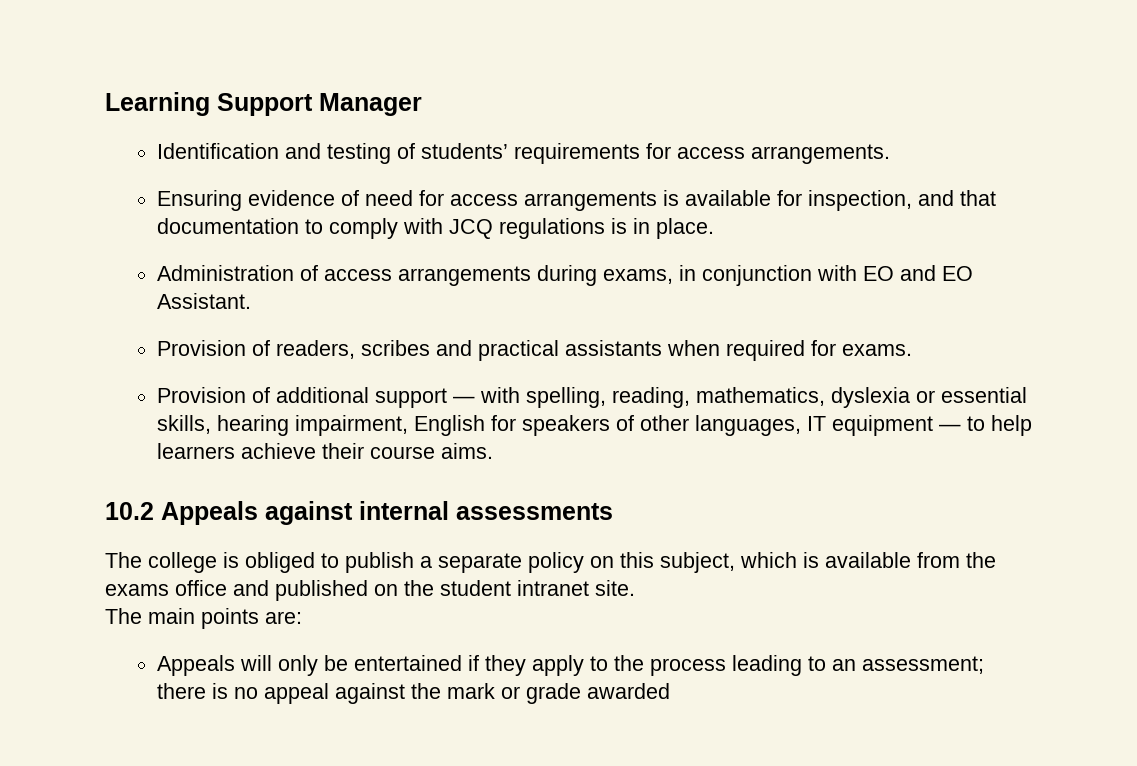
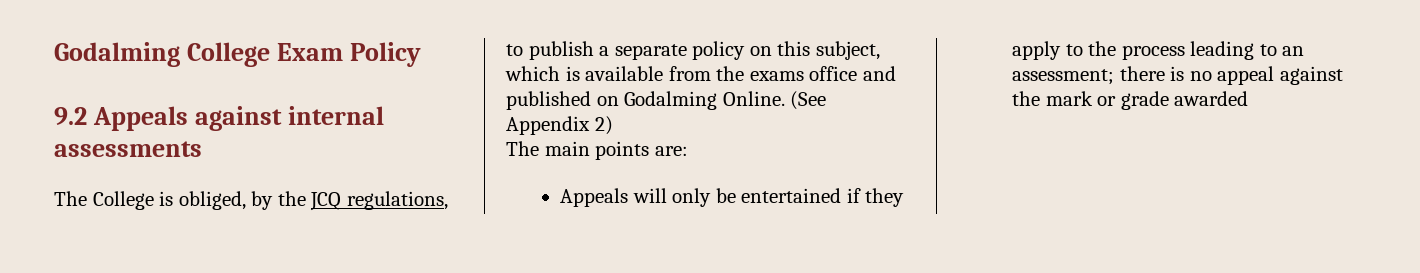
- Learning Support Manager
- Identification and testing of students’ requirements for access arrangements.
- Ensuring evidence of need for access arrangements is available for inspection, and that documentation to comply with JCQ regulations is in place.
- Administration of access arrangements during exams, in conjunction with EO and EO Assistant.
- Provision of readers, scribes and practical assistants when required for exams.
- Provision of additional support — with spelling, reading, mathematics, dyslexia or essential skills, hearing impairment, English for speakers of other languages, IT equipment — to help learners achieve their course aims.
- 10.2 Appeals against internal assessments
+ Godalming College Exam Policy
+ 9.2 Appeals against internal assessments
- The college is obliged to publish a separate policy on this subject, which is available from the exams office and published on the student intranet site.
+ The College is obliged, by the JCQ regulations, to publish a separate policy on this subject, which is available from the exams office and published on Godalming Online. (See Appendix 2)

